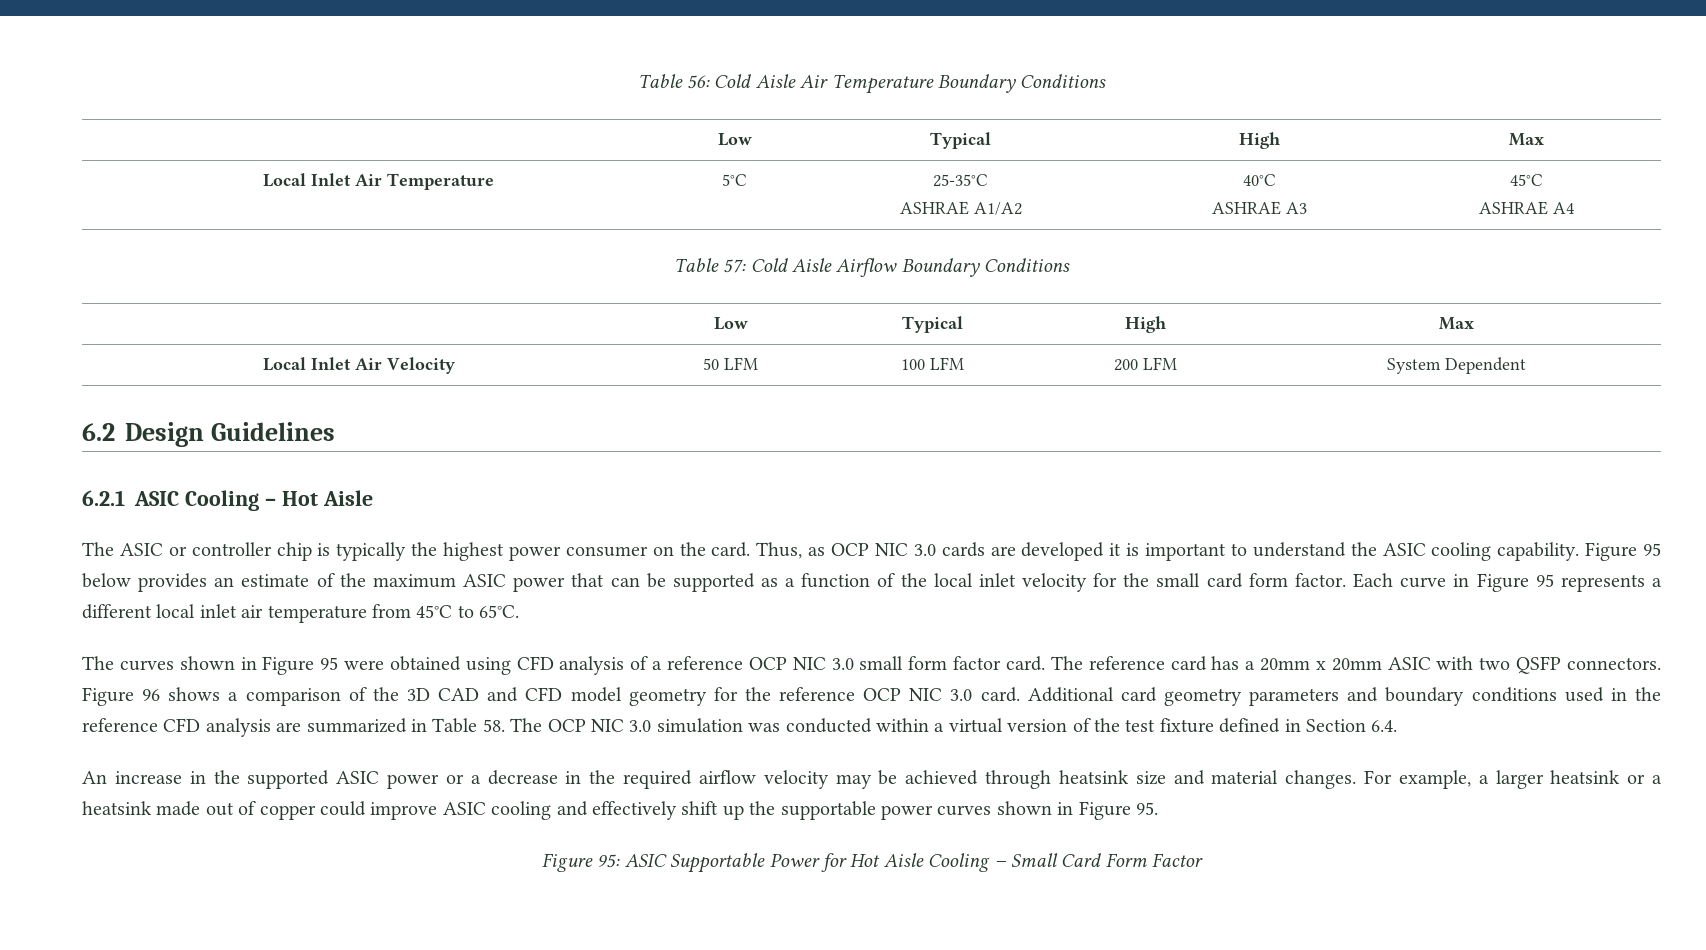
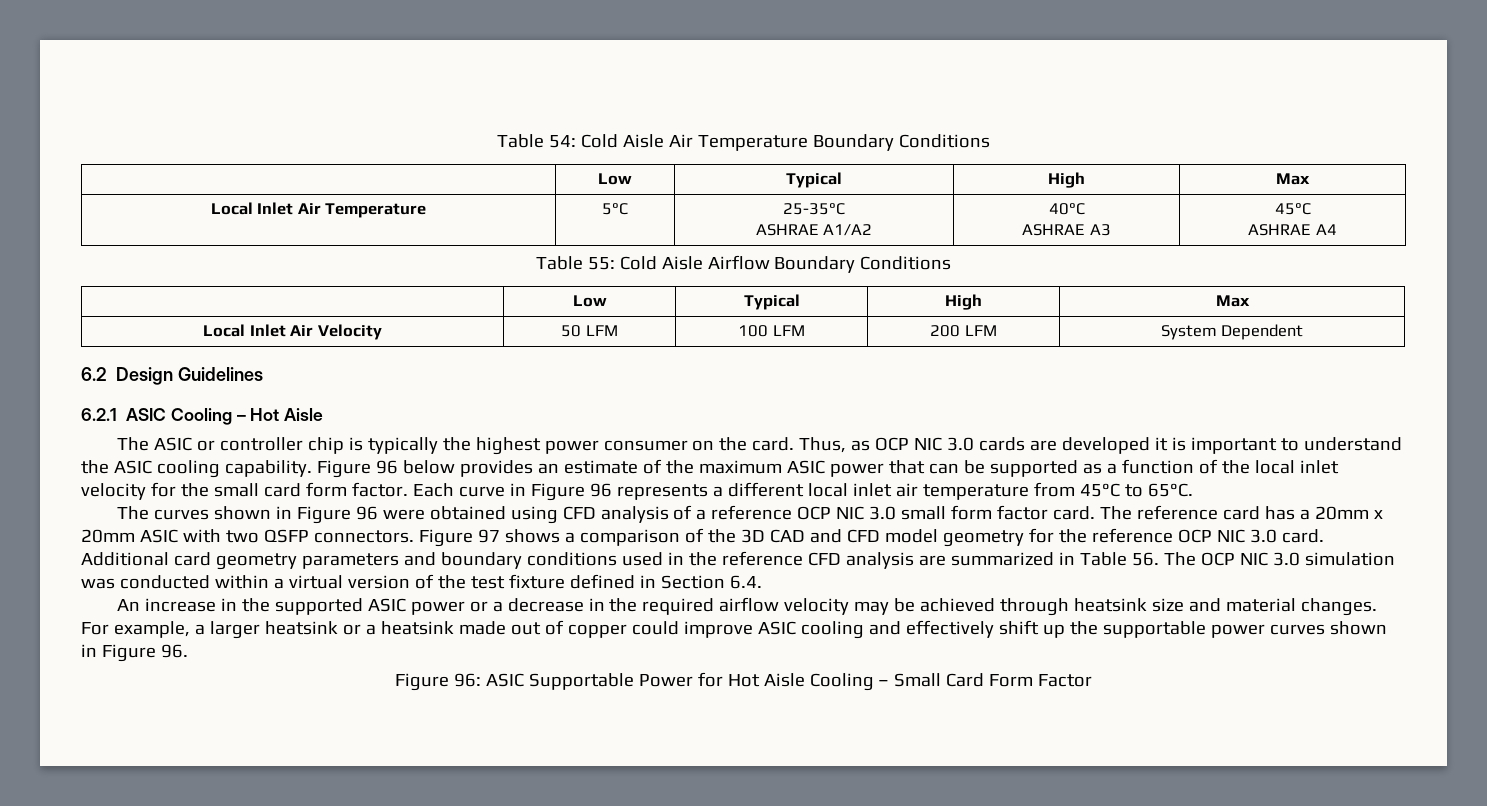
- Table 56: Cold Aisle Air Temperature Boundary Conditions
+ Table 54: Cold Aisle Air Temperature Boundary Conditions
- Table 57: Cold Aisle Airflow Boundary Conditions
+ Table 55: Cold Aisle Airflow Boundary Conditions
- Figure 95 below provides an estimate of the maximum ASIC power that can be supported as a function of the local inlet velocity for the small card form factor.
+ Figure 96 below provides an estimate of the maximum ASIC power that can be supported as a function of the local inlet velocity for the small card form factor.
- Each curve in Figure 95 represents a different local inlet air temperature from 45°C to 65°C.
+ Each curve in Figure 96 represents a different local inlet air temperature from 45°C to 65°C.
- The curves shown in Figure 95 were obtained using CFD analysis of a reference OCP NIC 3.0 small form factor card.
+ The curves shown in Figure 96 were obtained using CFD analysis of a reference OCP NIC 3.0 small form factor card.
- Figure 96 shows a comparison of the 3D CAD and CFD model geometry for the reference OCP NIC 3.0 card.
+ Figure 97 shows a comparison of the 3D CAD and CFD model geometry for the reference OCP NIC 3.0 card.
- Additional card geometry parameters and boundary conditions used in the reference CFD analysis are summarized in Table 58. The OCP NIC 3.0 simulation was conducted within a virtual version of the test fixture defined in Section 6.4.
+ Additional card geometry parameters and boundary conditions used in the reference CFD analysis are summarized in Table 56. The OCP NIC 3.0 simulation was conducted within a virtual version of the test fixture defined in Section 6.4.
- For example, a larger heatsink or a heatsink made out of copper could improve ASIC cooling and effectively shift up the supportable power curves shown in Figure 95.
- Figure 95: ASIC Supportable Power for Hot Aisle Cooling – Small Card Form Factor
+ For example, a larger heatsink or a heatsink made out of copper could improve ASIC cooling and effectively shift up the supportable power curves shown in Figure 96.
+ Figure 96: ASIC Supportable Power for Hot Aisle Cooling – Small Card Form Factor

